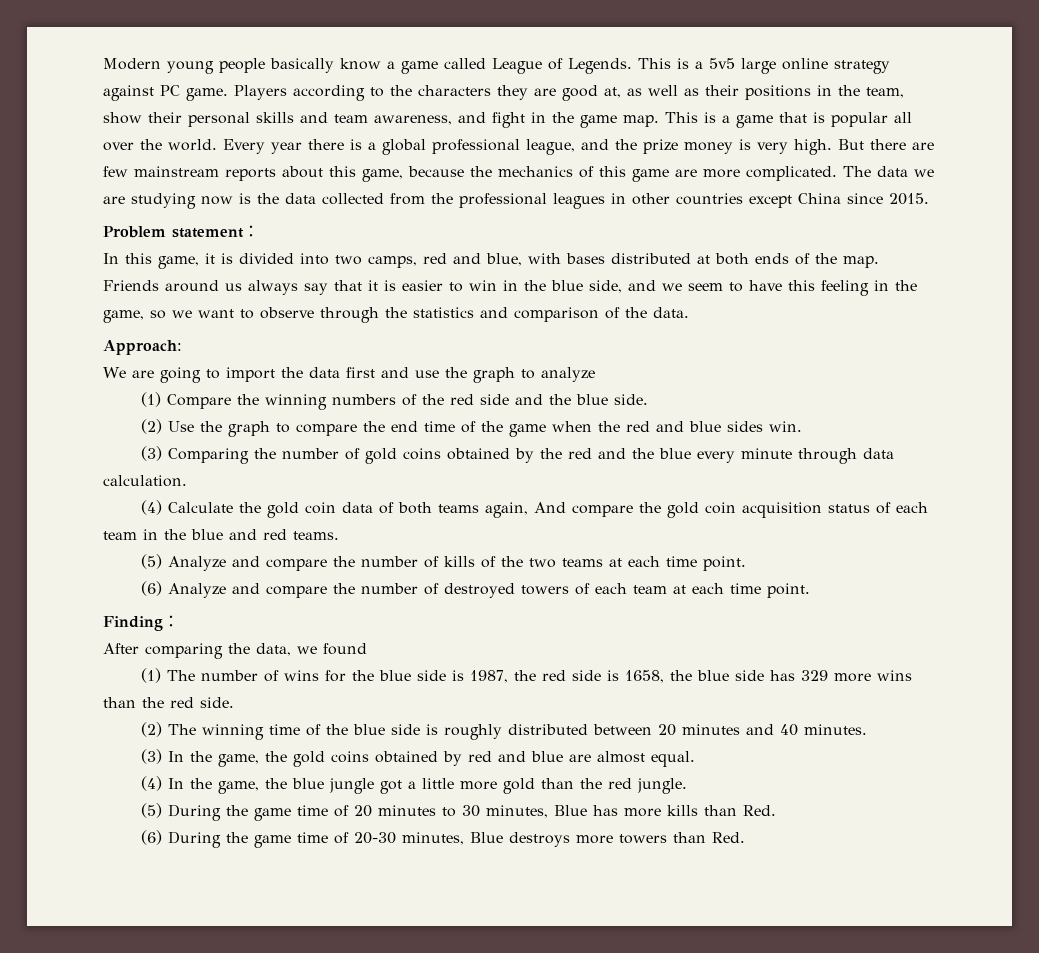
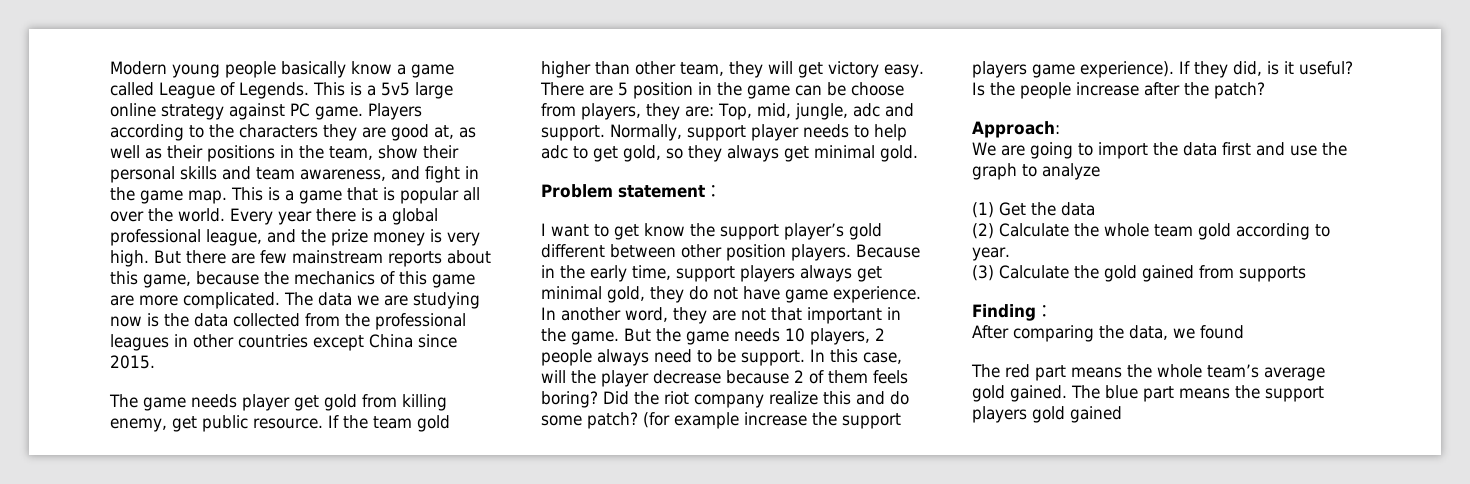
+ The game needs player get gold from killing enemy, get public resource. If the team gold higher than other team, they will get victory easy. There are 5 position in the game can be choose from players, they are: Top, mid, jungle, adc and support. Normally, support player needs to help adc to get gold, so they always get minimal gold.
  Problem statement：
- In this game, it is divided into two camps, red and blue, with bases distributed at both ends of the map. Friends around us always say that it is easier to win in the blue side, and we seem to have this feeling in the game, so we want to observe through the statistics and comparison of the data.
+ I want to get know the support player’s gold different between other position players. Because in the early time, support players always get minimal gold, they do not have game experience. In another word, they are not that important in the game. But the game needs 10 players, 2 people always need to be support. In this case, will the player decrease because 2 of them feels boring? Did the riot company realize this and do some patch? (for example increase the support players game experience). If they did, is it useful? Is the people increase after the patch?
- (1) Compare the winning numbers of the red side and the blue side.
- (2) Use the graph to compare the end time of the game when the red and blue sides win.
- (3) Comparing the number of gold coins obtained by the red and the blue every minute through data calculation.
- (4) Calculate the gold coin data of both teams again, And compare the gold coin acquisition status of each team in the blue and red teams.
- (5) Analyze and compare the number of kills of the two teams at each time point.
- (6) Analyze and compare the number of destroyed towers of each team at each time point.
+ (1) Get the data
+ (2) Calculate the whole team gold according to year.
+ (3) Calculate the gold gained from supports
- (1) The number of wins for the blue side is 1987, the red side is 1658, the blue side has 329 more wins than the red side.
- (2) The winning time of the blue side is roughly distributed between 20 minutes and 40 minutes.
- (3) In the game, the gold coins obtained by red and blue are almost equal.
- (4) In the game, the blue jungle got a little more gold than the red jungle.
- (5) During the game time of 20 minutes to 30 minutes, Blue has more kills than Red.
- (6) During the game time of 20-30 minutes, Blue destroys more towers than Red.
+ The red part means the whole team’s average gold gained. The blue part means the support players gold gained

